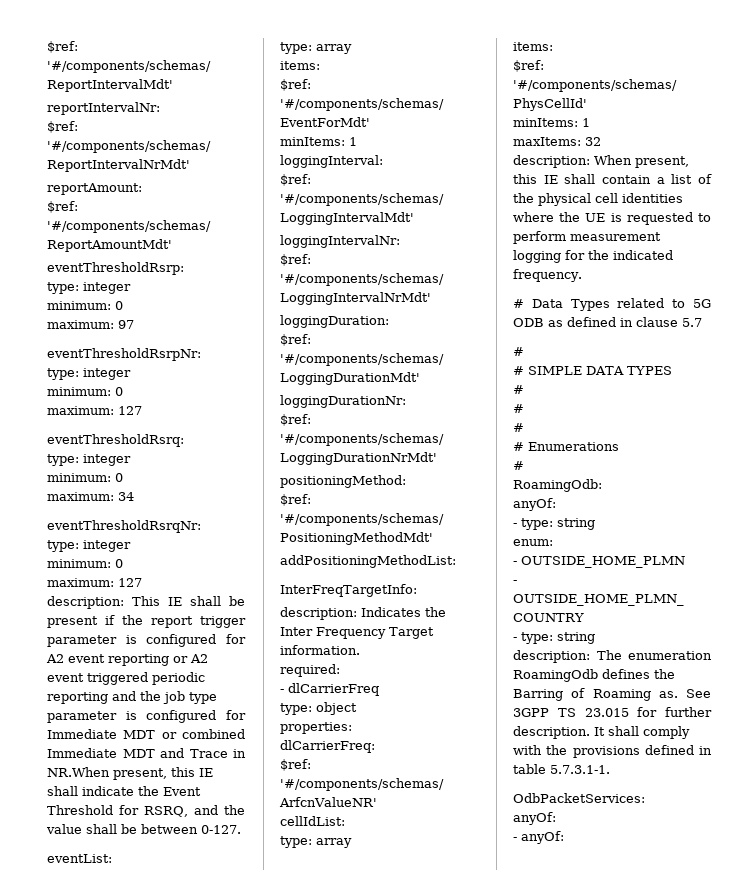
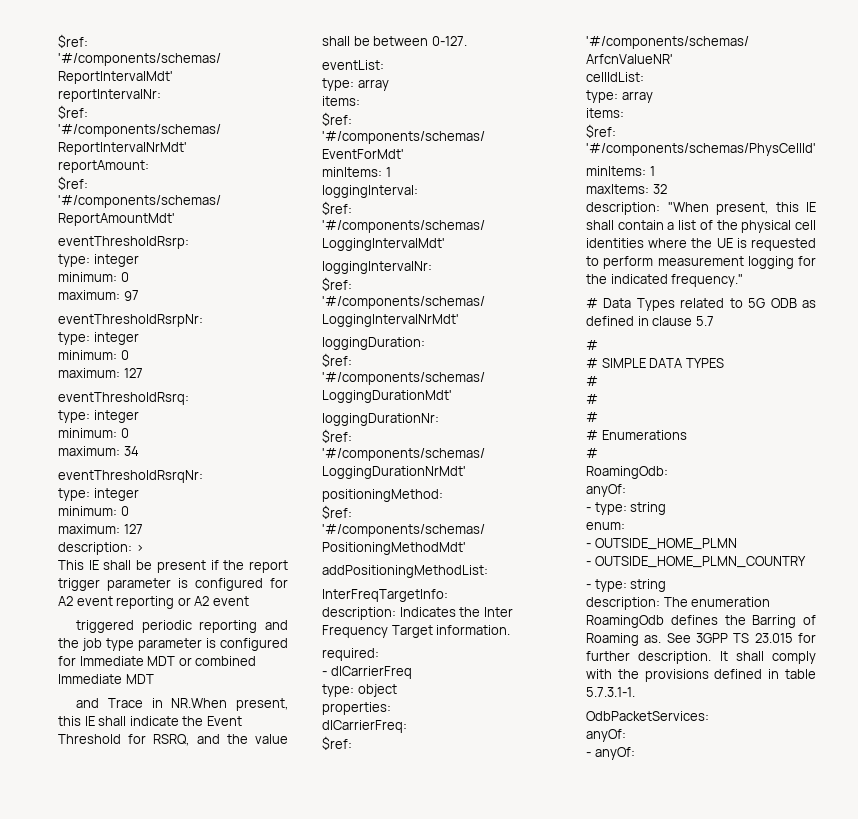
- description: This IE shall be present if the report trigger parameter is configured for A2 event reporting or A2 event triggered periodic reporting and the job type parameter is configured for Immediate MDT or combined Immediate MDT and Trace in NR.When present, this IE shall indicate the Event Threshold for RSRQ, and the value shall be between 0-127.
+ description: >
+ This IE shall be present if the report trigger parameter is configured for A2 event reporting or A2 event
+ triggered periodic reporting and the job type parameter is configured for Immediate MDT or combined Immediate MDT
+ and Trace in NR.When present, this IE shall indicate the Event Threshold for RSRQ, and the value shall be between 0-127.
- description: When present, this IE shall contain a list of the physical cell identities where the UE is requested to perform measurement logging for the indicated frequency.
+ description: "When present, this IE shall contain a list of the physical cell identities where the UE is requested to perform measurement logging for the indicated frequency."

